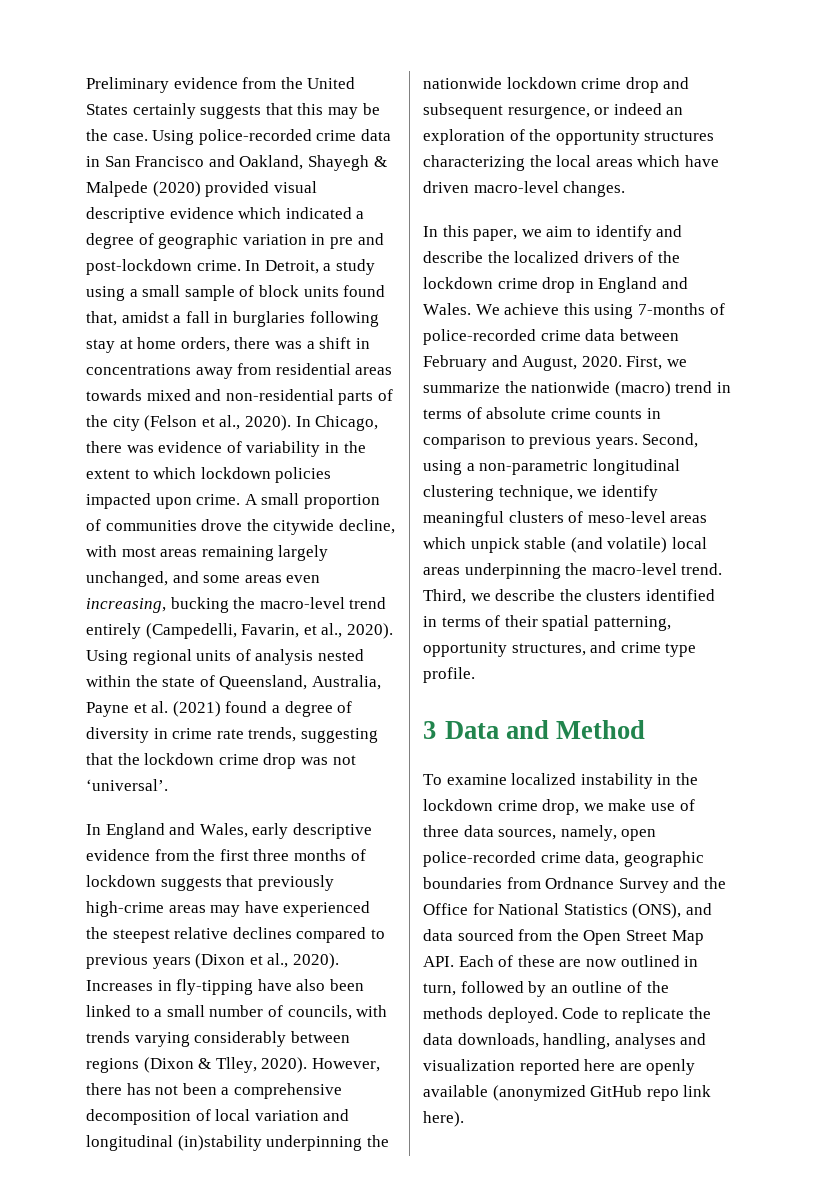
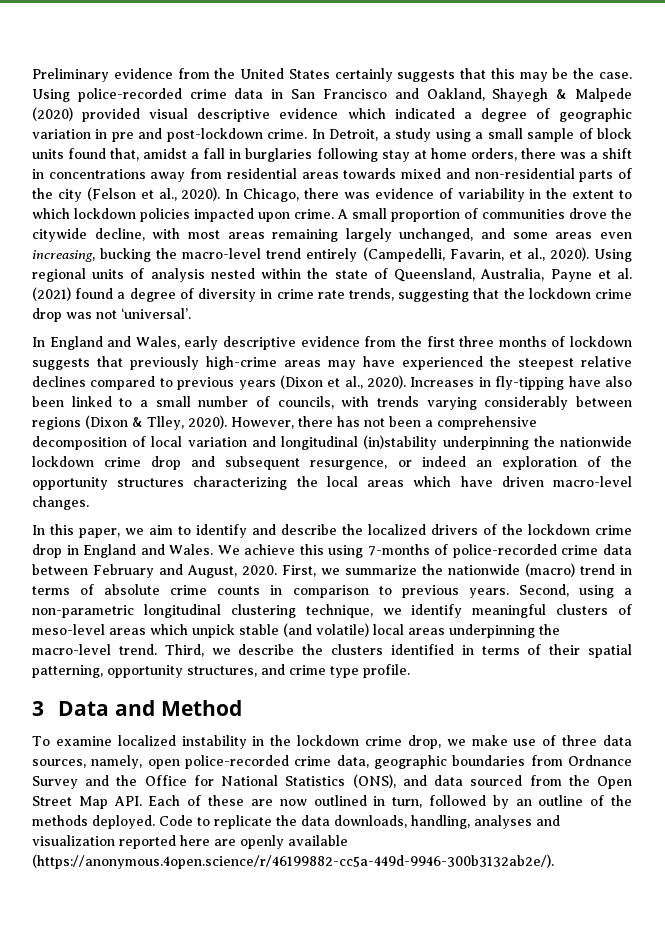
- Code to replicate the data downloads, handling, analyses and visualization reported here are openly available (anonymized GitHub repo link here).
+ Code to replicate the data downloads, handling, analyses and visualization reported here are openly available (https://anonymous.4open.science/r/46199882-cc5a-449d-9946-300b3132ab2e/).

